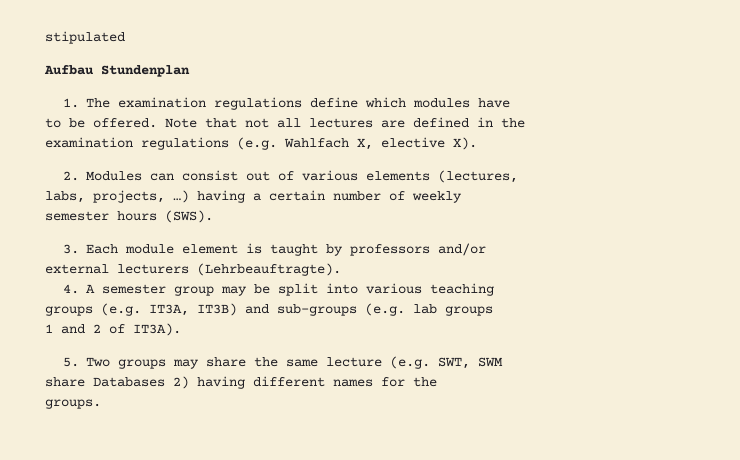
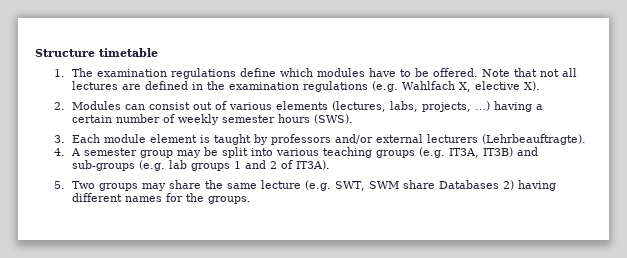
- stipulated
- Aufbau Stundenplan
+ Structure timetable
- 1. The examination regulations define which modules have
- to be offered.
+ 1. The examination regulations define which modules have to be offered.
- Note that not all lectures are defined in the
- examination regulations (e.g. Wahlfach X, elective X).
+ Note that not all lectures are defined in the examination regulations (e.g. Wahlfach X, elective X).
- 2. Modules can consist out of various elements (lectures,
- labs, projects, …) having a certain number of weekly
- semester hours (SWS).
+ 2. Modules can consist out of various elements (lectures, labs, projects, …) having a certain number of weekly semester hours (SWS).
- 3. Each module element is taught by professors and/or
- external lecturers (Lehrbeauftragte).
+ 3. Each module element is taught by professors and/or external lecturers (Lehrbeauftragte).
- 4. A semester group may be split into various teaching
- groups (e.g. IT3A, IT3B) and sub-groups (e.g. lab groups
- 1 and 2 of IT3A).
+ 4. A semester group may be split into various teaching groups (e.g. IT3A, IT3B) and sub-groups (e.g. lab groups 1 and 2 of IT3A).
- 5. Two groups may share the same lecture (e.g. SWT, SWM
- share Databases 2) having different names for the
- groups.
+ 5. Two groups may share the same lecture (e.g. SWT, SWM share Databases 2) having different names for the groups.

